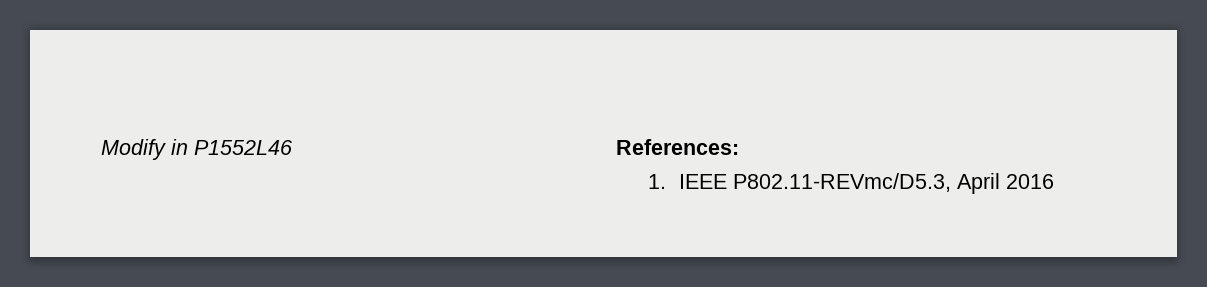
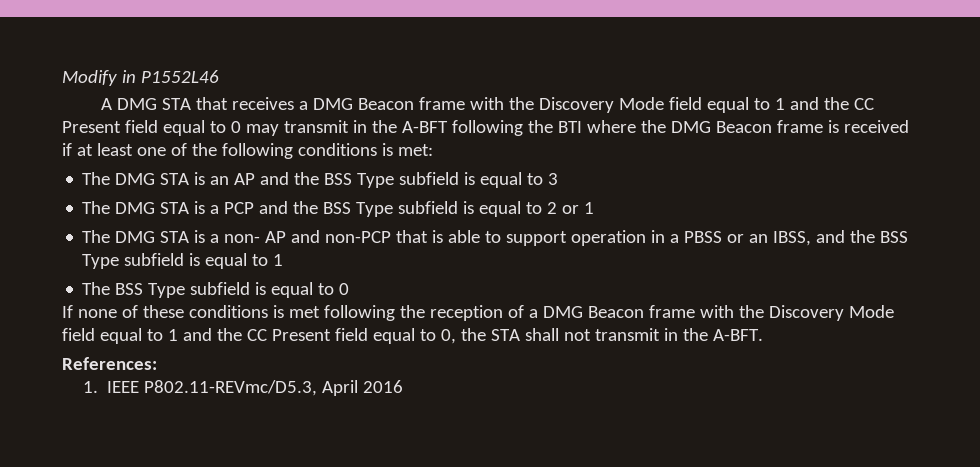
+ A DMG STA that receives a DMG Beacon frame with the Discovery Mode field equal to 1 and the CC Present field equal to 0 may transmit in the A-BFT following the BTI where the DMG Beacon frame is received if at least one of the following conditions is met:
+ The DMG STA is an AP and the BSS Type subfield is equal to 3
+ The DMG STA is a PCP and the BSS Type subfield is equal to 2 or 1
+ The DMG STA is a non- AP and non-PCP that is able to support operation in a PBSS or an IBSS, and the BSS Type subfield is equal to 1
+ The BSS Type subfield is equal to 0
+ If none of these conditions is met following the reception of a DMG Beacon frame with the Discovery Mode field equal to 1 and the CC Present field equal to 0, the STA shall not transmit in the A-BFT.

